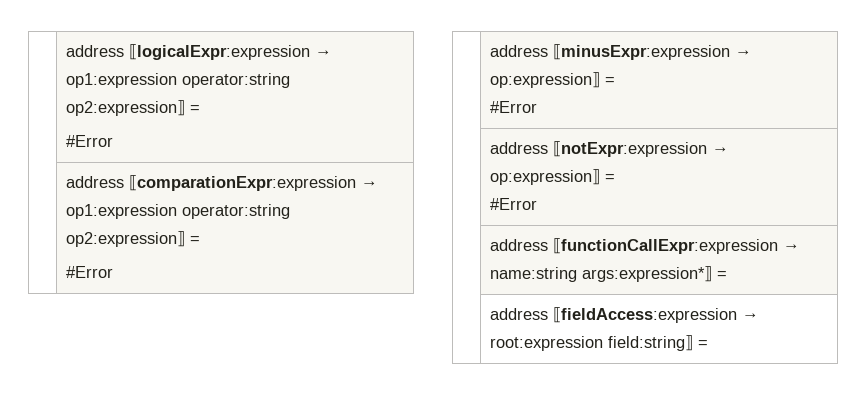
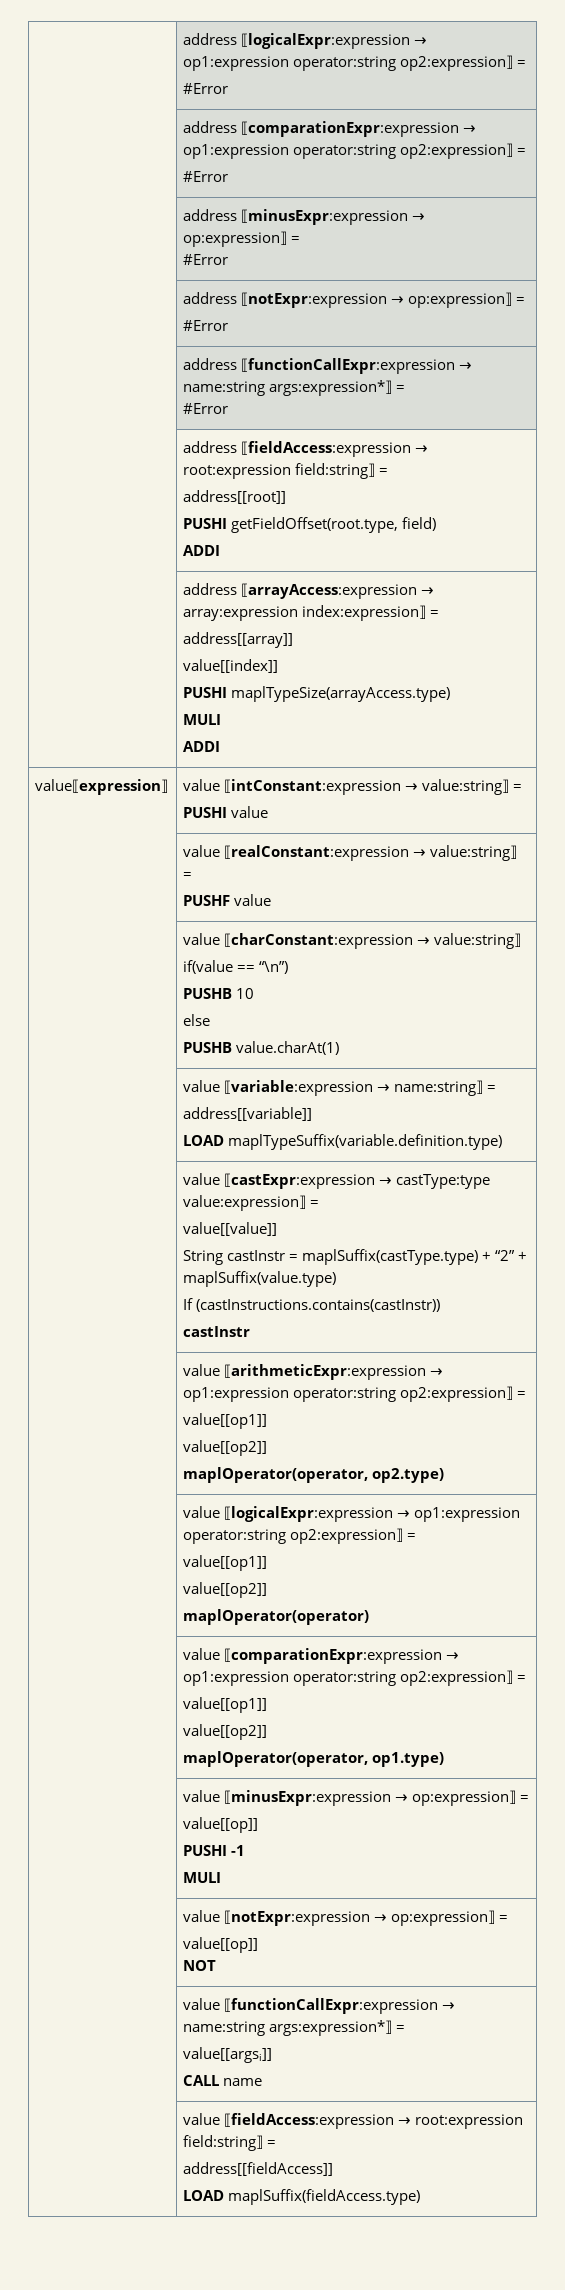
  | address ⟦functionCallExpr:expression → name:string args:expression*⟧ =
+ #Error
  | address ⟦fieldAccess:expression → root:expression field:string⟧ =
+ address[[root]]
+ PUSHI getFieldOffset(root.type, field)
+ ADDI
+ | address ⟦arrayAccess:expression → array:expression index:expression⟧ =
+ address[[array]]
+ value[[index]]
+ PUSHI maplTypeSize(arrayAccess.type)
+ MULI
+ ADDI
+ value⟦expression⟧ | value ⟦intConstant:expression → value:string⟧ =
+ PUSHI value
+ | value ⟦realConstant:expression → value:string⟧ =
+ PUSHF value
+ | value ⟦charConstant:expression → value:string⟧
+ if(value == “\n”)
+ PUSHB 10
+ else
+ PUSHB value.charAt(1)
+ | value ⟦variable:expression → name:string⟧ =
+ address[[variable]]
+ LOAD maplTypeSuffix(variable.definition.type)
+ | value ⟦castExpr:expression → castType:type value:expression⟧ =
+ value[[value]]
+ String castInstr = maplSuffix(castType.type) + “2” + maplSuffix(value.type)
+ If (castInstructions.contains(castInstr))
+ castInstr
+ | value ⟦arithmeticExpr:expression → op1:expression operator:string op2:expression⟧ =
+ value[[op1]]
+ value[[op2]]
+ maplOperator(operator, op2.type)
+ | value ⟦logicalExpr:expression → op1:expression operator:string op2:expression⟧ =
+ value[[op1]]
+ value[[op2]]
+ maplOperator(operator)
+ | value ⟦comparationExpr:expression → op1:expression operator:string op2:expression⟧ =
+ value[[op1]]
+ value[[op2]]
+ maplOperator(operator, op1.type)
+ | value ⟦minusExpr:expression → op:expression⟧ =
+ value[[op]]
+ PUSHI -1
+ MULI
+ | value ⟦notExpr:expression → op:expression⟧ =
+ value[[op]]
+ NOT
+ | value ⟦functionCallExpr:expression → name:string args:expression*⟧ =
+ value[[argsi]]
+ CALL name
+ | value ⟦fieldAccess:expression → root:expression field:string⟧ =
+ address[[fieldAccess]]
+ LOAD maplSuffix(fieldAccess.type)

